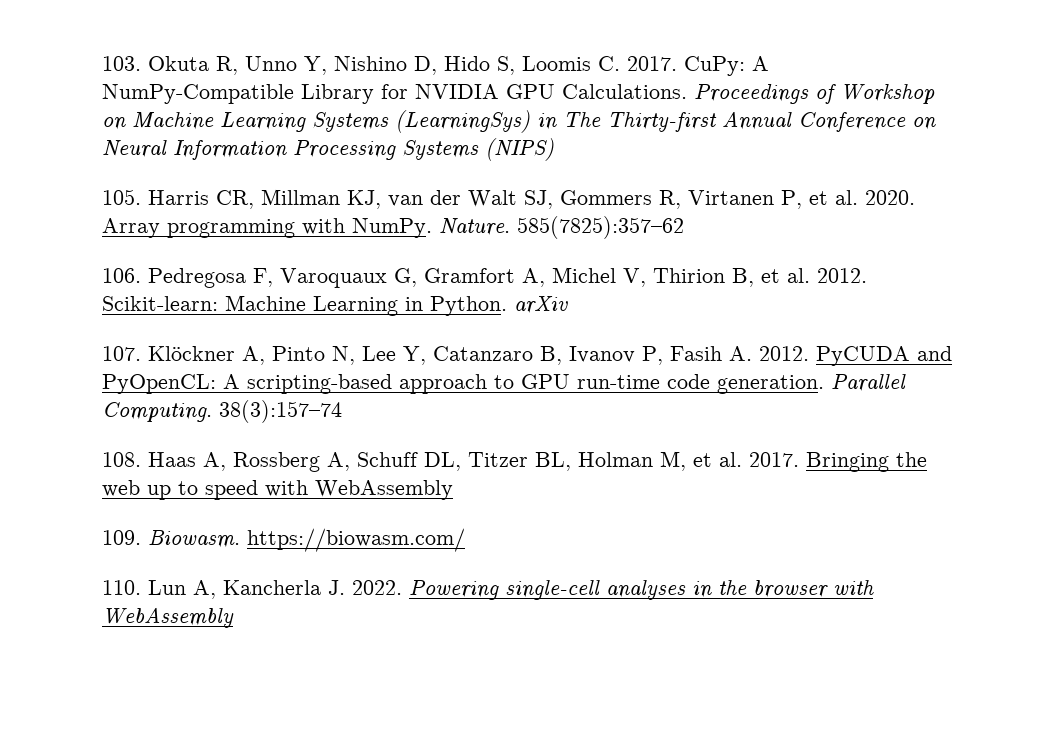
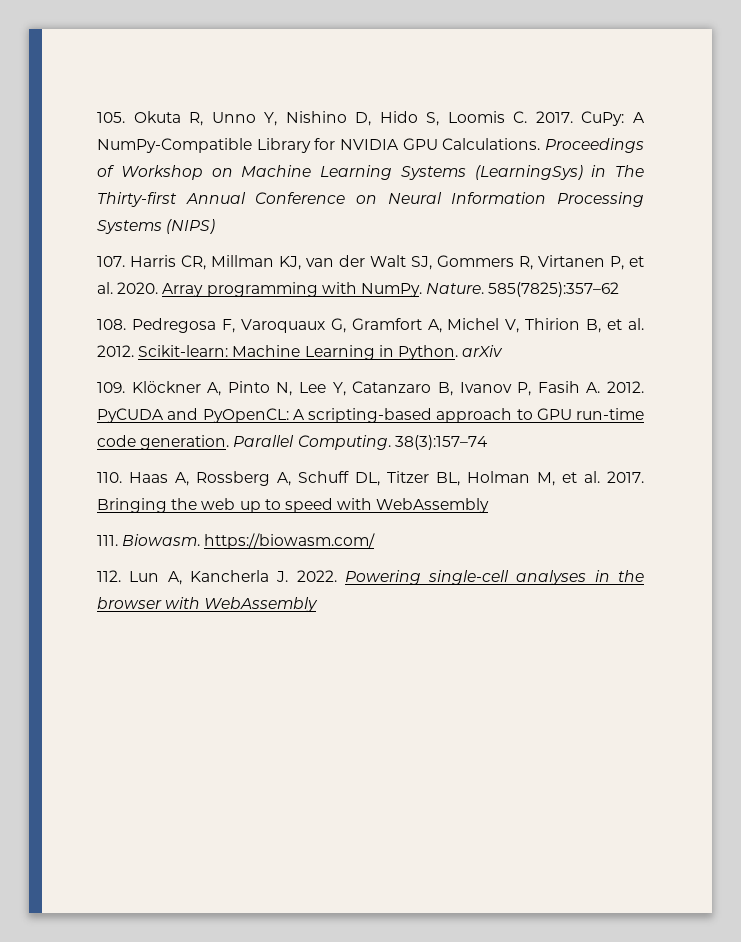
- 103. Okuta R, Unno Y, Nishino D, Hido S, Loomis C. 2017.
+ 105. Okuta R, Unno Y, Nishino D, Hido S, Loomis C. 2017.
- 105. Harris CR, Millman KJ, van der Walt SJ, Gommers R, Virtanen P, et al. 2020.
+ 107. Harris CR, Millman KJ, van der Walt SJ, Gommers R, Virtanen P, et al. 2020.
- 106. Pedregosa F, Varoquaux G, Gramfort A, Michel V, Thirion B, et al. 2012.
+ 108. Pedregosa F, Varoquaux G, Gramfort A, Michel V, Thirion B, et al. 2012.
- 107. Klöckner A, Pinto N, Lee Y, Catanzaro B, Ivanov P, Fasih A. 2012.
+ 109. Klöckner A, Pinto N, Lee Y, Catanzaro B, Ivanov P, Fasih A. 2012.
- 108. Haas A, Rossberg A, Schuff DL, Titzer BL, Holman M, et al. 2017.
+ 110. Haas A, Rossberg A, Schuff DL, Titzer BL, Holman M, et al. 2017.
- 109. Biowasm. https://biowasm.com/
+ 111. Biowasm. https://biowasm.com/
- 110. Lun A, Kancherla J. 2022.
+ 112. Lun A, Kancherla J. 2022.

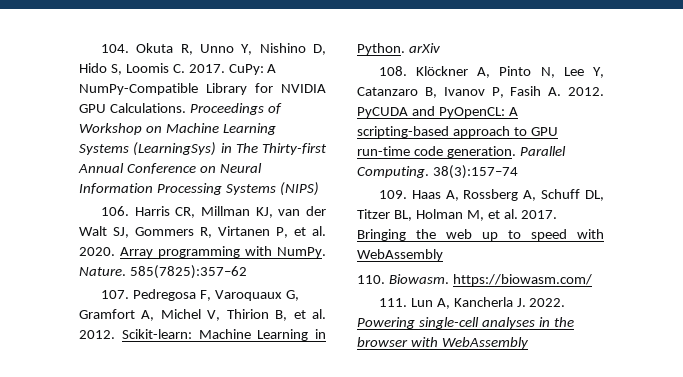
- 105. Okuta R, Unno Y, Nishino D, Hido S, Loomis C. 2017.
+ 104. Okuta R, Unno Y, Nishino D, Hido S, Loomis C. 2017.
- 107. Harris CR, Millman KJ, van der Walt SJ, Gommers R, Virtanen P, et al. 2020.
+ 106. Harris CR, Millman KJ, van der Walt SJ, Gommers R, Virtanen P, et al. 2020.
- 108. Pedregosa F, Varoquaux G, Gramfort A, Michel V, Thirion B, et al. 2012.
+ 107. Pedregosa F, Varoquaux G, Gramfort A, Michel V, Thirion B, et al. 2012.
- 109. Klöckner A, Pinto N, Lee Y, Catanzaro B, Ivanov P, Fasih A. 2012.
+ 108. Klöckner A, Pinto N, Lee Y, Catanzaro B, Ivanov P, Fasih A. 2012.
- 110. Haas A, Rossberg A, Schuff DL, Titzer BL, Holman M, et al. 2017.
+ 109. Haas A, Rossberg A, Schuff DL, Titzer BL, Holman M, et al. 2017.
- 111. Biowasm. https://biowasm.com/
+ 110. Biowasm. https://biowasm.com/
- 112. Lun A, Kancherla J. 2022.
+ 111. Lun A, Kancherla J. 2022.

